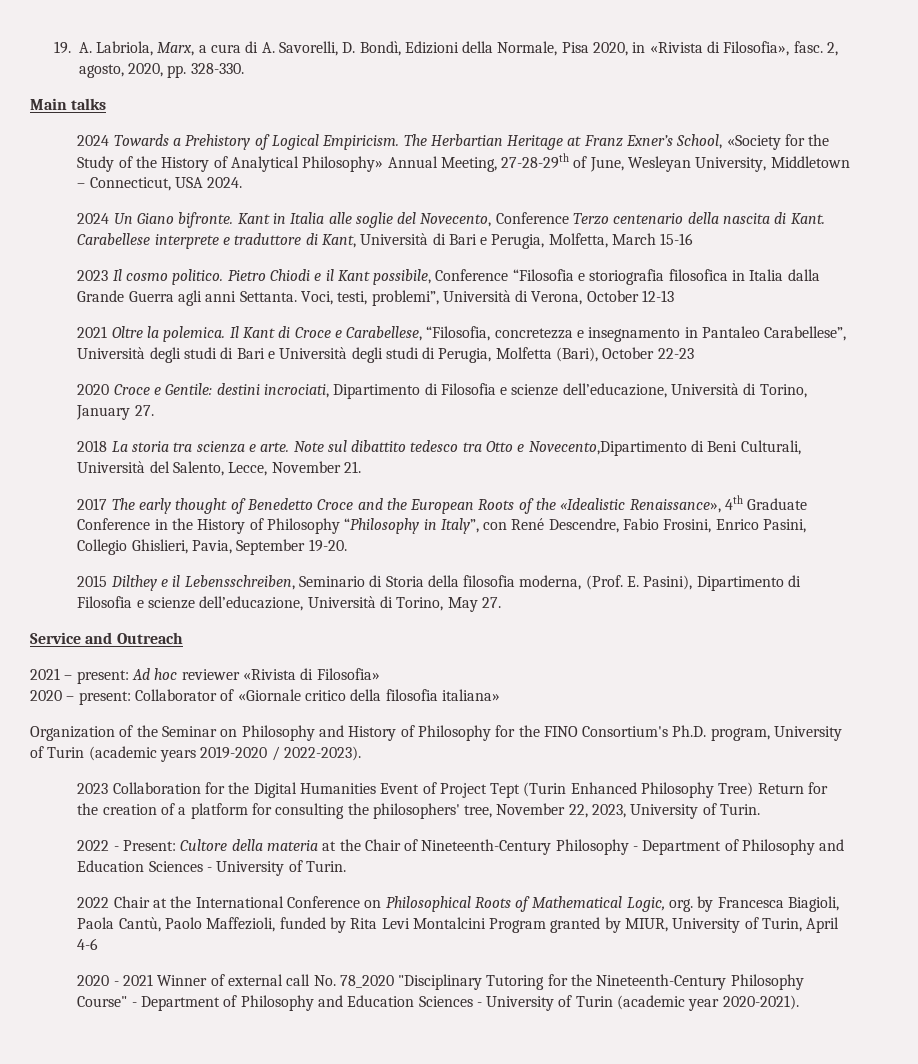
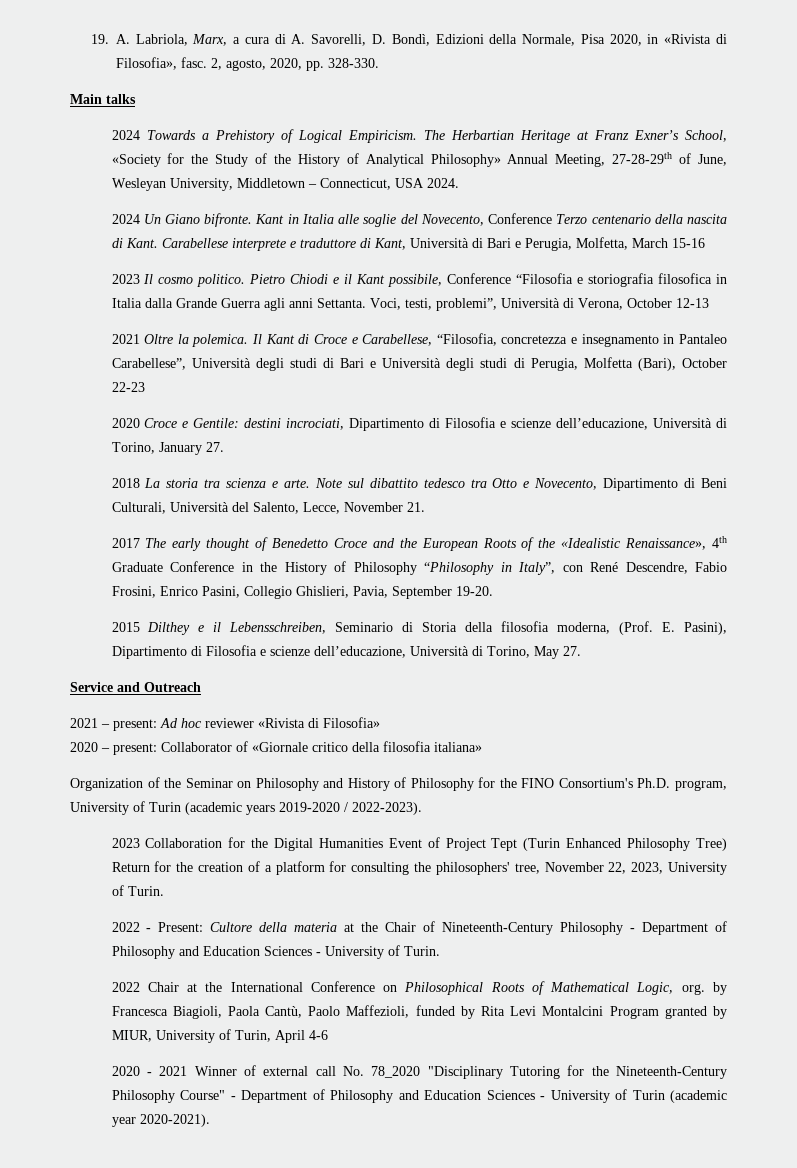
- Note sul dibattito tedesco tra Otto e Novecento,Dipartimento di Beni Culturali, Università del Salento, Lecce, November 21.
+ Note sul dibattito tedesco tra Otto e Novecento, Dipartimento di Beni Culturali, Università del Salento, Lecce, November 21.

